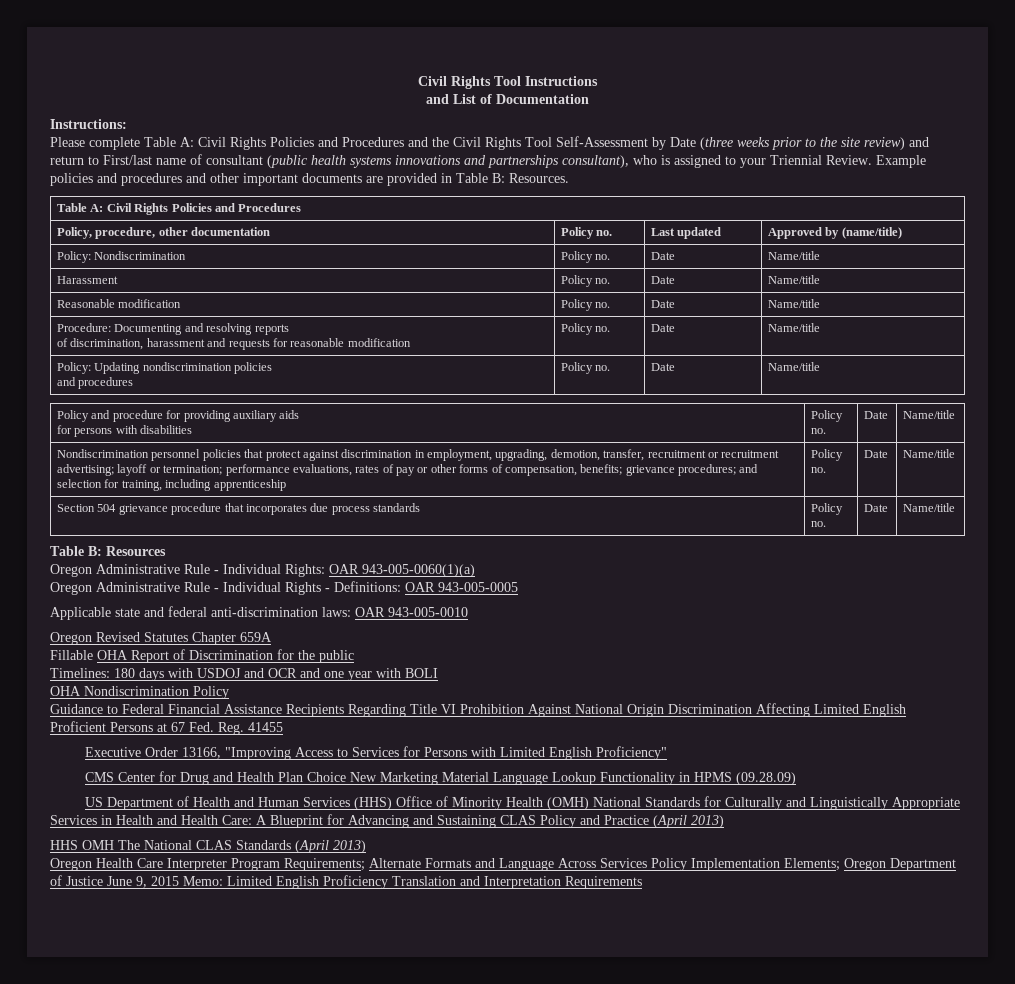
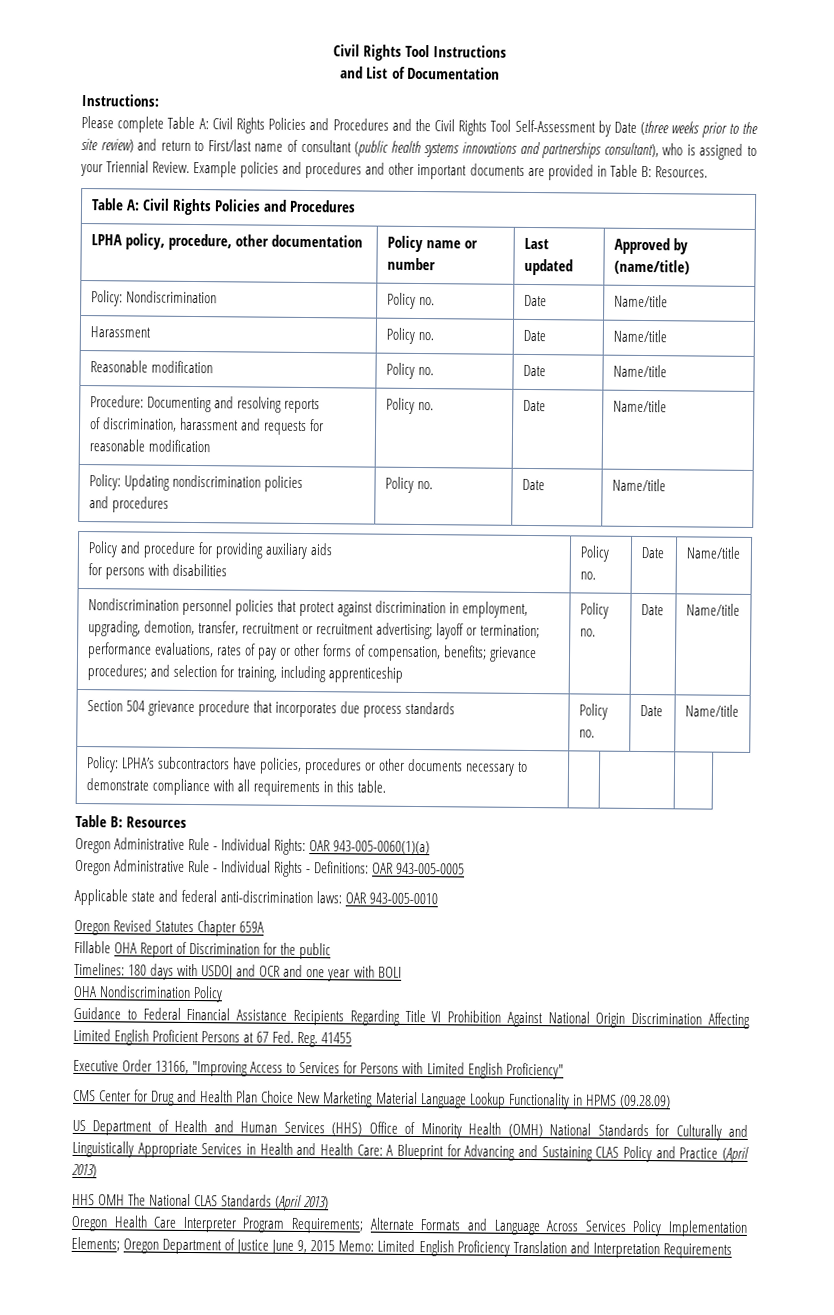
- Policy, procedure, other documentation | Policy no. | Last updated | Approved by (name/title)
+ LPHA policy, procedure, other documentation | Policy name or number | Last updated | Approved by (name/title)
+ Policy: LPHA’s subcontractors have policies, procedures or other documents necessary to demonstrate compliance with all requirements in this table. | | |

